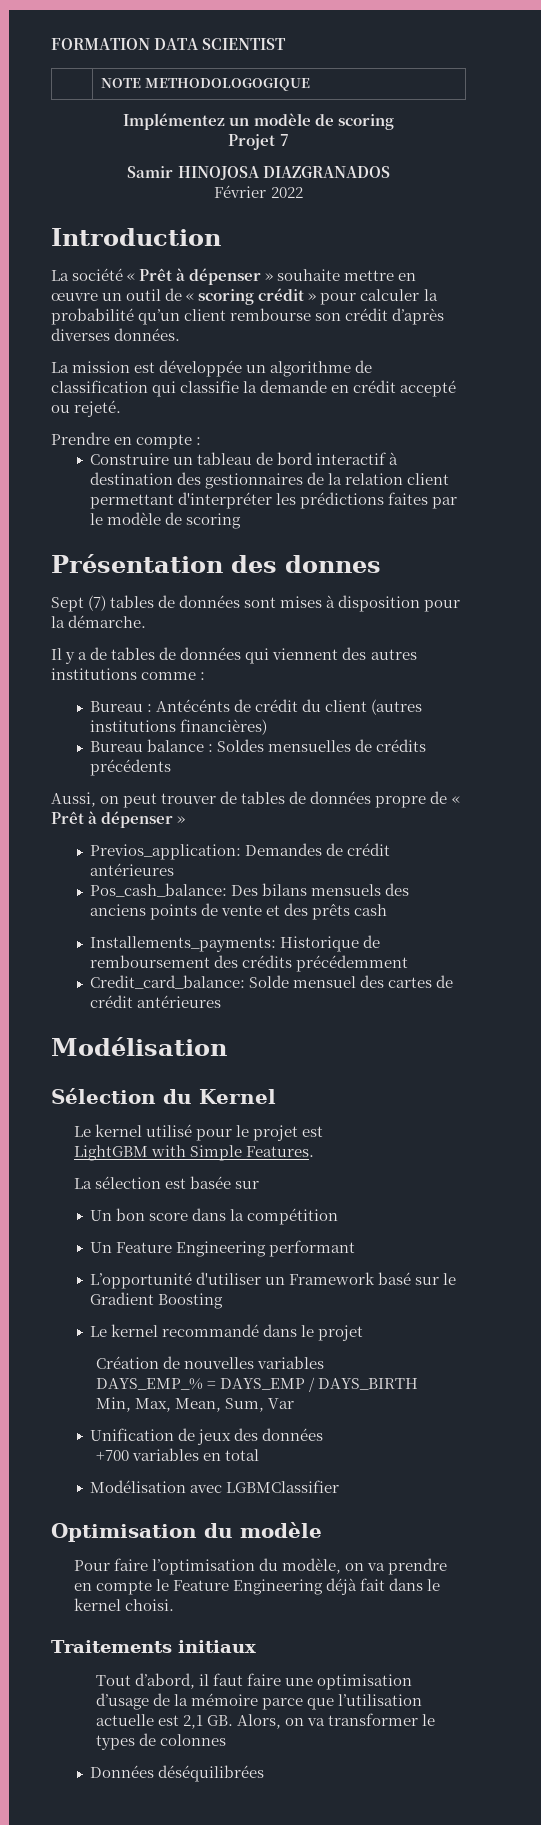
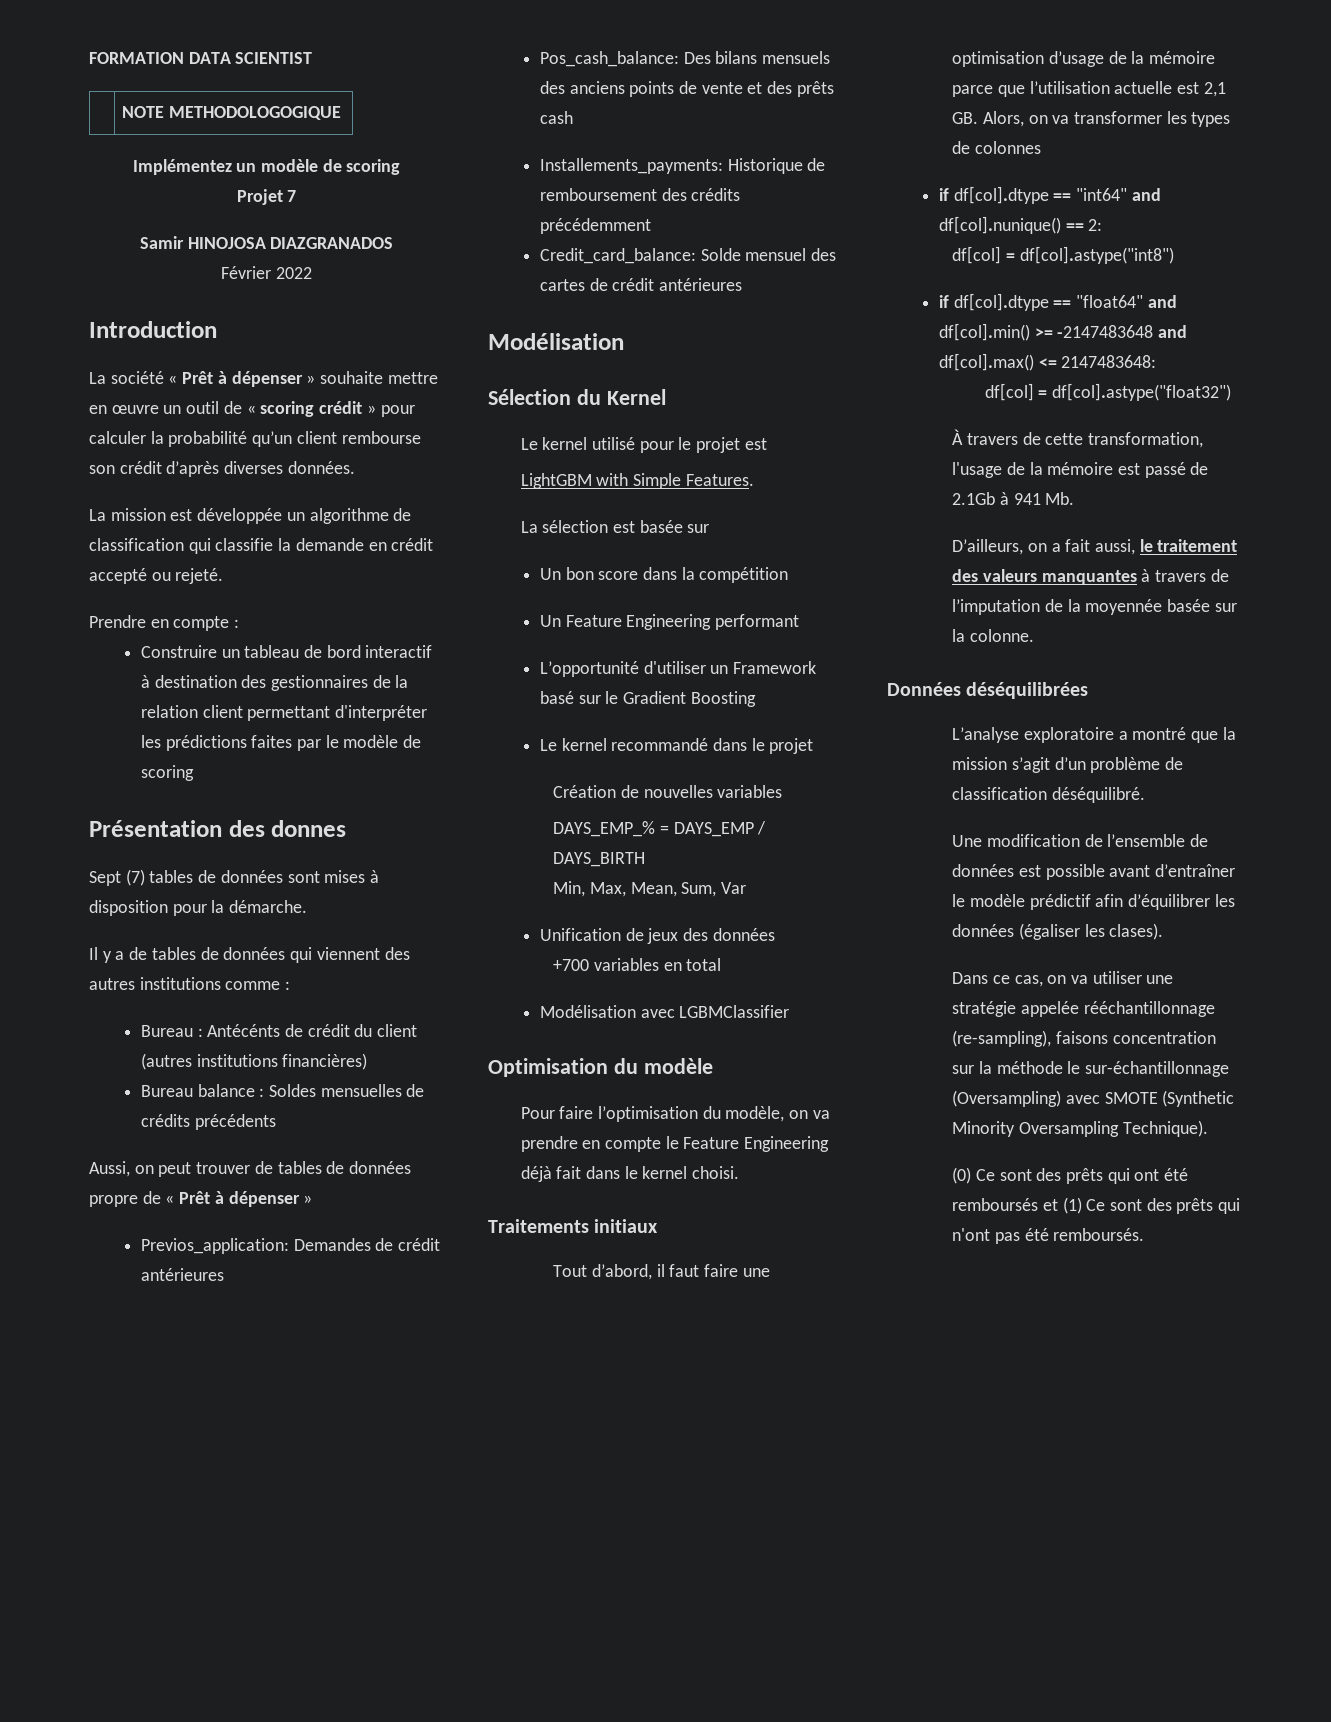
- Tout d’abord, il faut faire une optimisation d’usage de la mémoire parce que l’utilisation actuelle est 2,1 GB. Alors, on va transformer le types de colonnes
+ Tout d’abord, il faut faire une optimisation d’usage de la mémoire parce que l’utilisation actuelle est 2,1 GB. Alors, on va transformer les types de colonnes
+ if df[col].dtype == "int64" and df[col].nunique() == 2:
+ df[col] = df[col].astype("int8")
+ if df[col].dtype == "float64" and df[col].min() >= -2147483648 and df[col].max() <= 2147483648:
+ df[col] = df[col].astype("float32")
+ À travers de cette transformation, l'usage de la mémoire est passé de 2.1Gb à 941 Mb.
+ D’ailleurs, on a fait aussi, le traitement des valeurs manquantes à travers de l’imputation de la moyennée basée sur la colonne.
  Données déséquilibrées
+ L’analyse exploratoire a montré que la mission s’agit d’un problème de classification déséquilibré.
+ Une modification de l’ensemble de données est possible avant d’entraîner le modèle prédictif afin d’équilibrer les données (égaliser les clases).
+ Dans ce cas, on va utiliser une stratégie appelée rééchantillonnage (re-sampling), faisons concentration sur la méthode le sur-échantillonnage (Oversampling) avec SMOTE (Synthetic Minority Oversampling Technique).
+ (0) Ce sont des prêts qui ont été remboursés et (1) Ce sont des prêts qui n'ont pas été remboursés.

